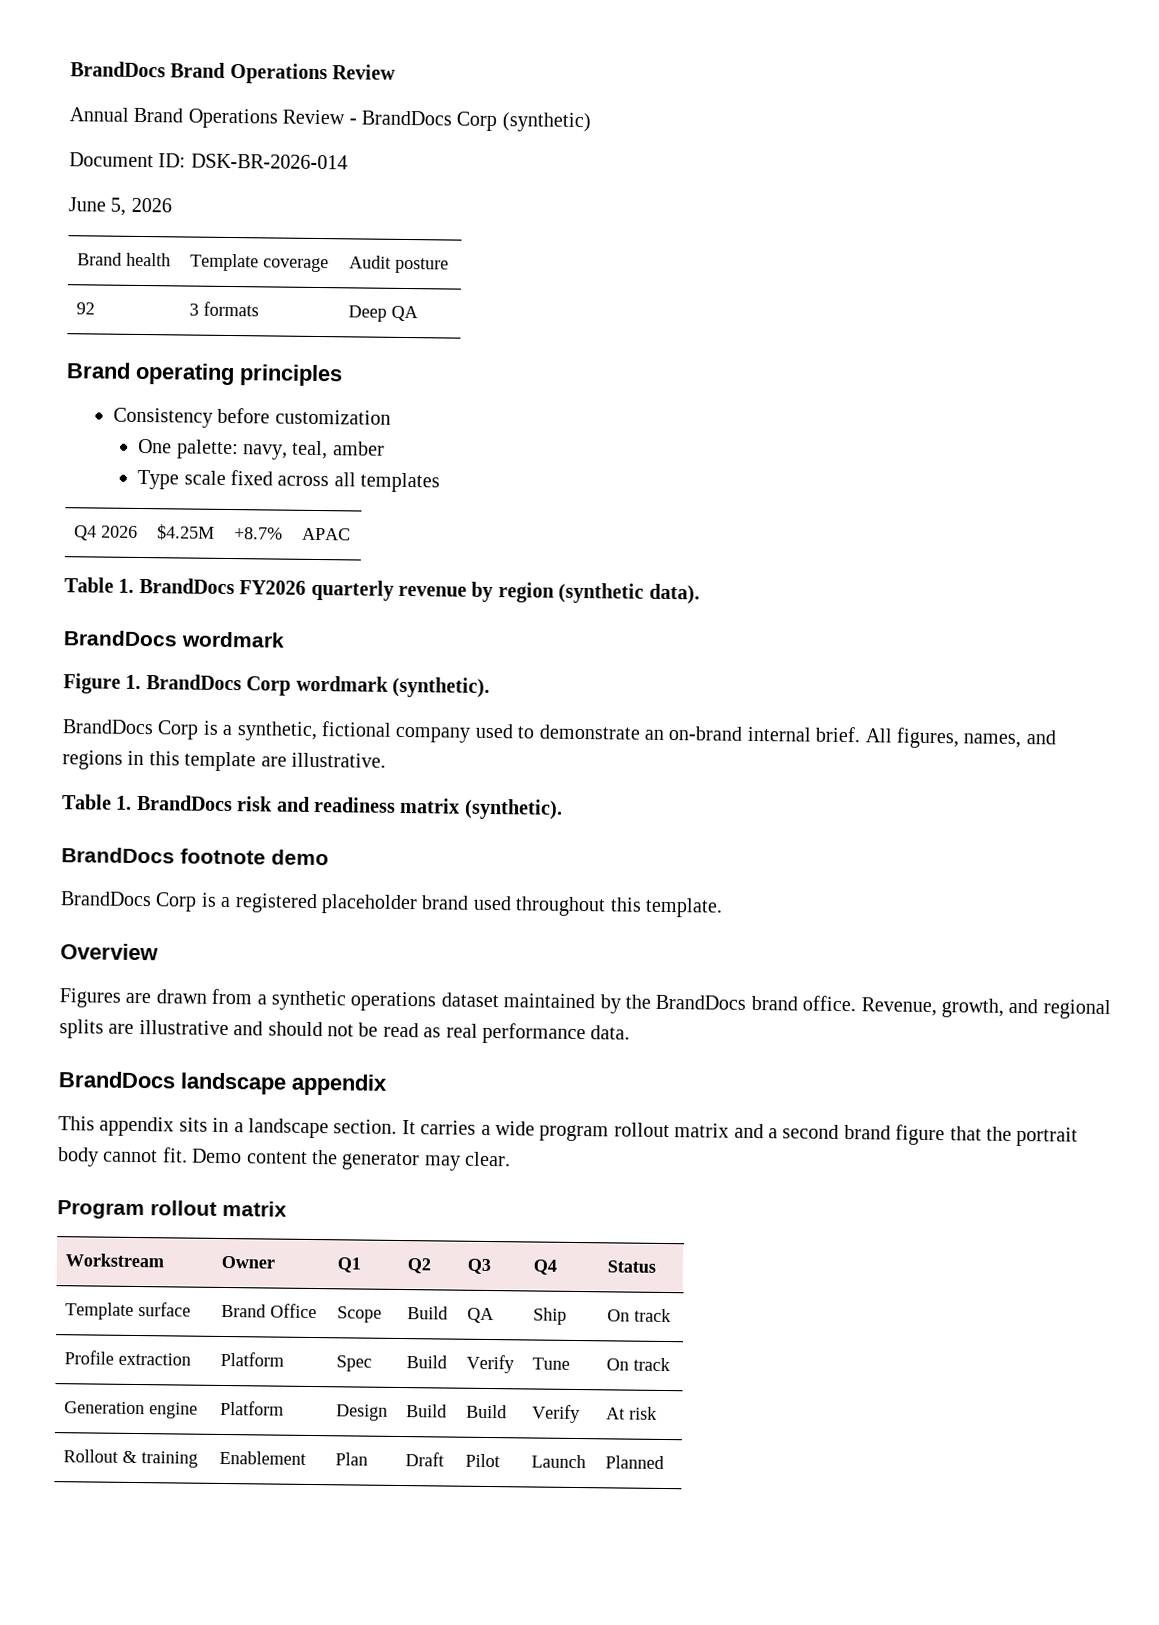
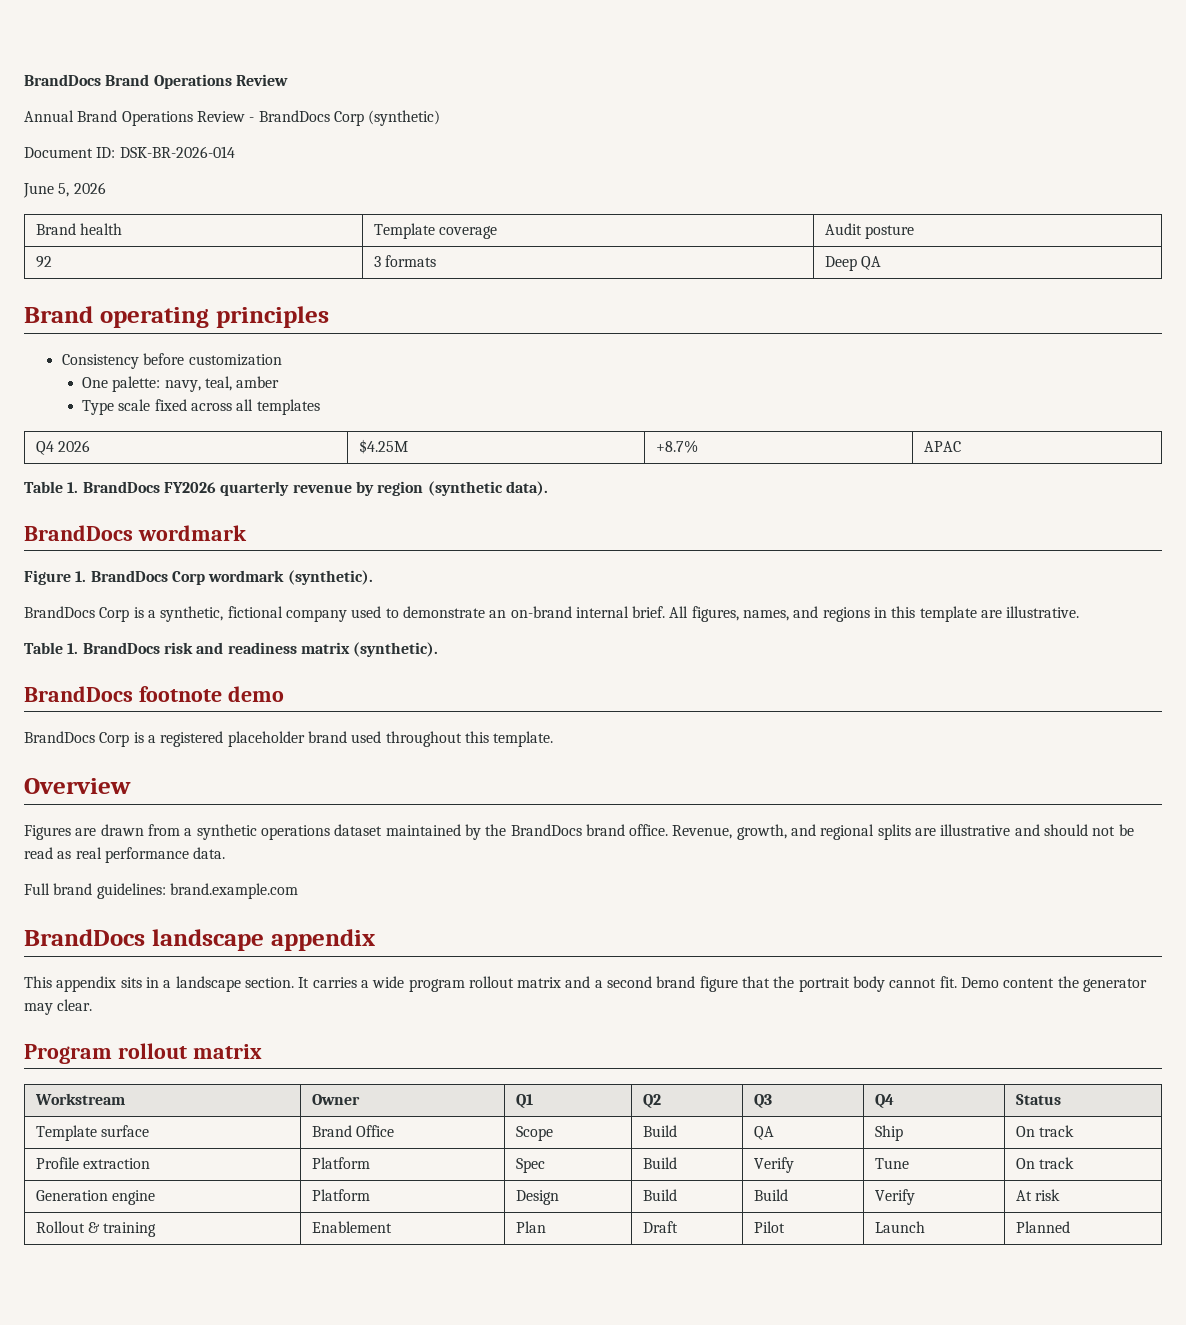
+ Full brand guidelines: brand.example.com

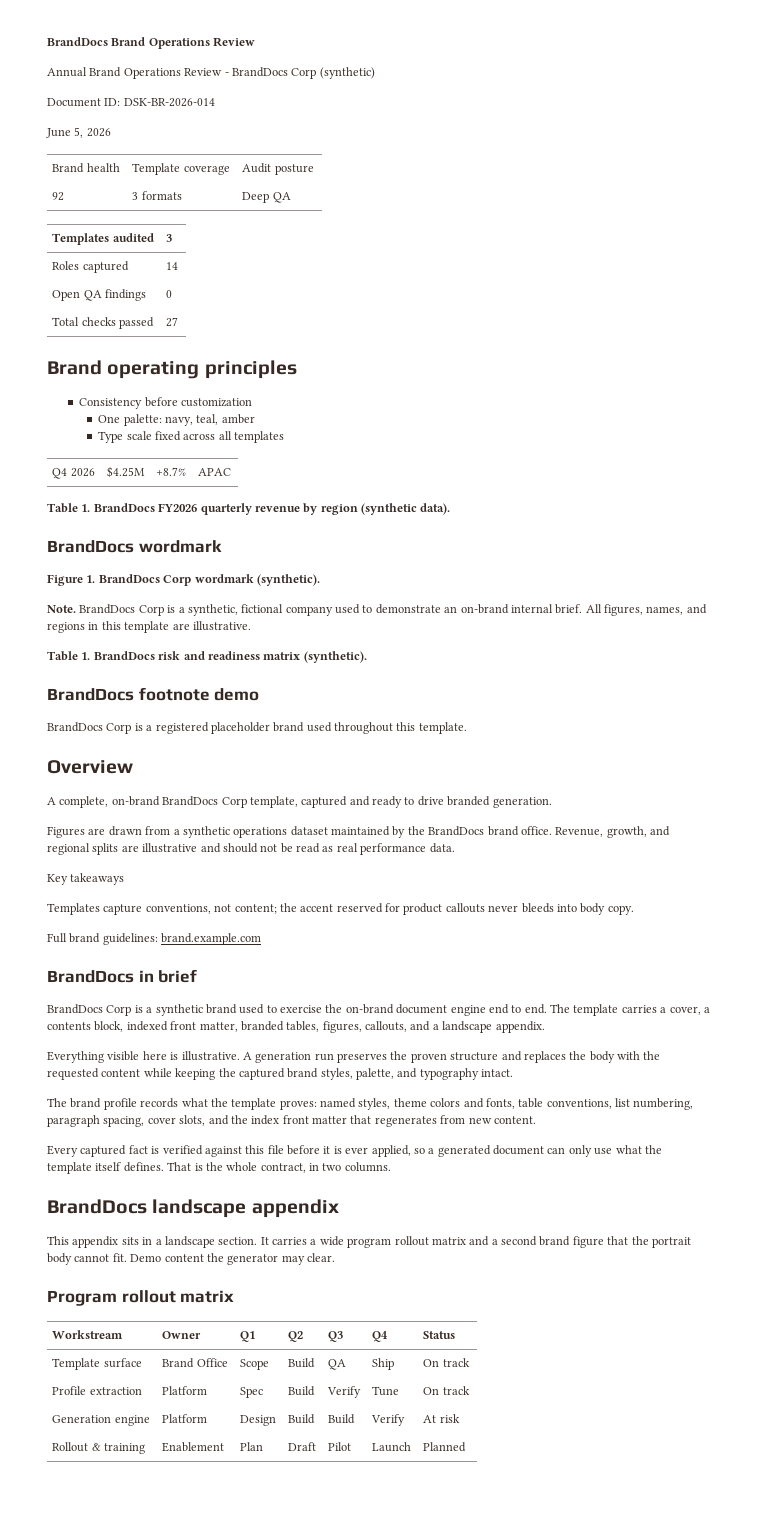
+ Templates audited | 3
+ Roles captured | 14
+ Open QA findings | 0
+ Total checks passed | 27
+ Note.
+ A complete, on-brand BrandDocs Corp template, captured and ready to drive branded generation.
+ Key takeaways
+ Templates capture conventions, not content; the accent reserved for product callouts never bleeds into body copy.
  Full brand guidelines: brand.example.com
+ BrandDocs in brief
+ BrandDocs Corp is a synthetic brand used to exercise the on-brand document engine end to end. The template carries a cover, a contents block, indexed front matter, branded tables, figures, callouts, and a landscape appendix.
+ Everything visible here is illustrative. A generation run preserves the proven structure and replaces the body with the requested content while keeping the captured brand styles, palette, and typography intact.
+ The brand profile records what the template proves: named styles, theme colors and fonts, table conventions, list numbering, paragraph spacing, cover slots, and the index front matter that regenerates from new content.
+ Every captured fact is verified against this file before it is ever applied, so a generated document can only use what the template itself defines. That is the whole contract, in two columns.

